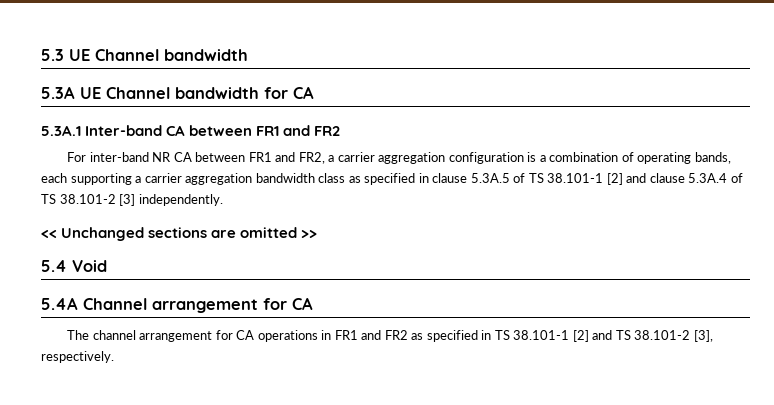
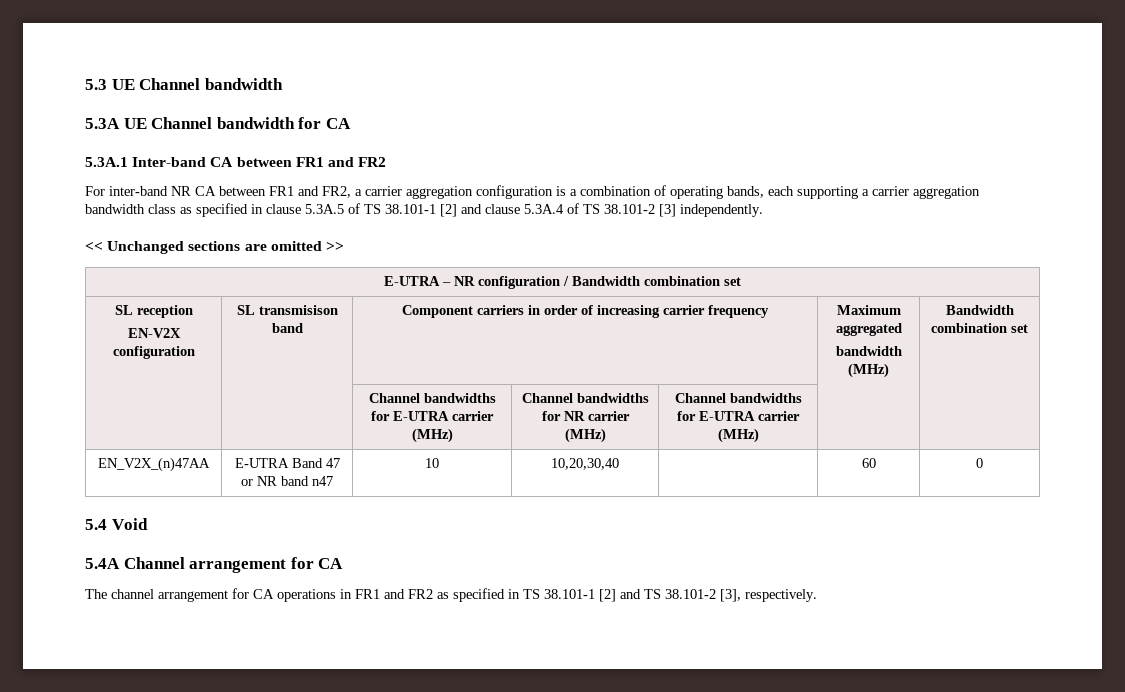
+ E-UTRA – NR configuration / Bandwidth combination set
+ SL reception
+ EN-V2X configuration | SL transmisison band | Component carriers in order of increasing carrier frequency | Maximum aggregated
+ bandwidth (MHz) | Bandwidth combination set
+ | | Channel bandwidths for E-UTRA carrier (MHz) | Channel bandwidths for NR carrier (MHz) | Channel bandwidths for E-UTRA carrier (MHz) | |
+ EN_V2X_(n)47AA | E-UTRA Band 47 or NR band n47 | 10 | 10,20,30,40 | | 60 | 0

